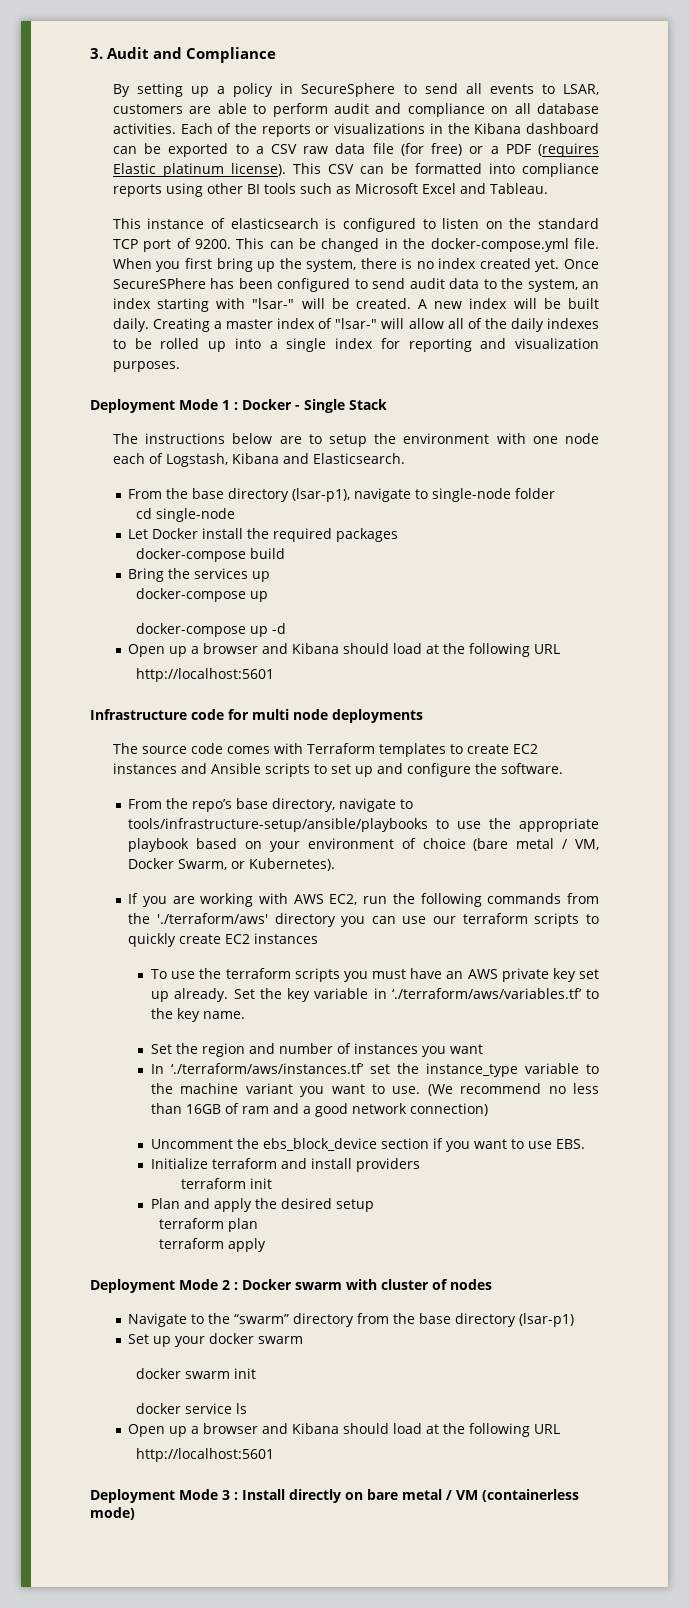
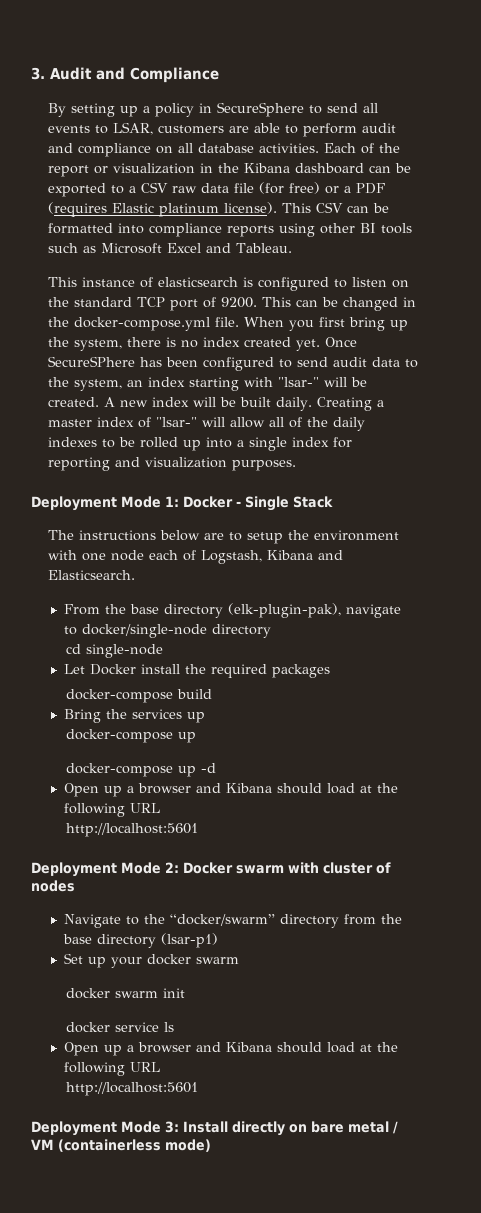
- Each of the reports or visualizations in the Kibana dashboard can be exported to a CSV raw data file (for free) or a PDF (requires Elastic platinum license).
+ Each of the report or visualization in the Kibana dashboard can be exported to a CSV raw data file (for free) or a PDF (requires Elastic platinum license).
- Deployment Mode 1 : Docker - Single Stack
+ Deployment Mode 1: Docker - Single Stack
- From the base directory (lsar-p1), navigate to single-node folder
+ From the base directory (elk-plugin-pak), navigate to docker/single-node directory
- Infrastructure code for multi node deployments
- The source code comes with Terraform templates to create EC2 instances and Ansible scripts to set up and configure the software.
- From the repo’s base directory, navigate to tools/infrastructure-setup/ansible/playbooks to use the appropriate playbook based on your environment of choice (bare metal / VM, Docker Swarm, or Kubernetes).
- If you are working with AWS EC2, run the following commands from the './terraform/aws' directory you can use our terraform scripts to quickly create EC2 instances
- To use the terraform scripts you must have an AWS private key set up already. Set the key variable in ‘./terraform/aws/variables.tf’ to the key name.
- Set the region and number of instances you want
- In ‘./terraform/aws/instances.tf’ set the instance_type variable to the machine variant you want to use. (We recommend no less than 16GB of ram and a good network connection)
- Uncomment the ebs_block_device section if you want to use EBS.
- Initialize terraform and install providers
- terraform init
- Plan and apply the desired setup
- terraform plan
- terraform apply
- Deployment Mode 2 : Docker swarm with cluster of nodes
+ Deployment Mode 2: Docker swarm with cluster of nodes
- Navigate to the “swarm” directory from the base directory (lsar-p1)
+ Navigate to the “docker/swarm” directory from the base directory (lsar-p1)
- Deployment Mode 3 : Install directly on bare metal / VM (containerless mode)
+ Deployment Mode 3: Install directly on bare metal / VM (containerless mode)

